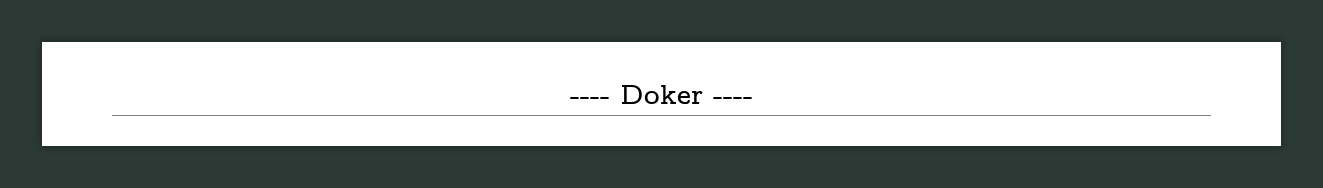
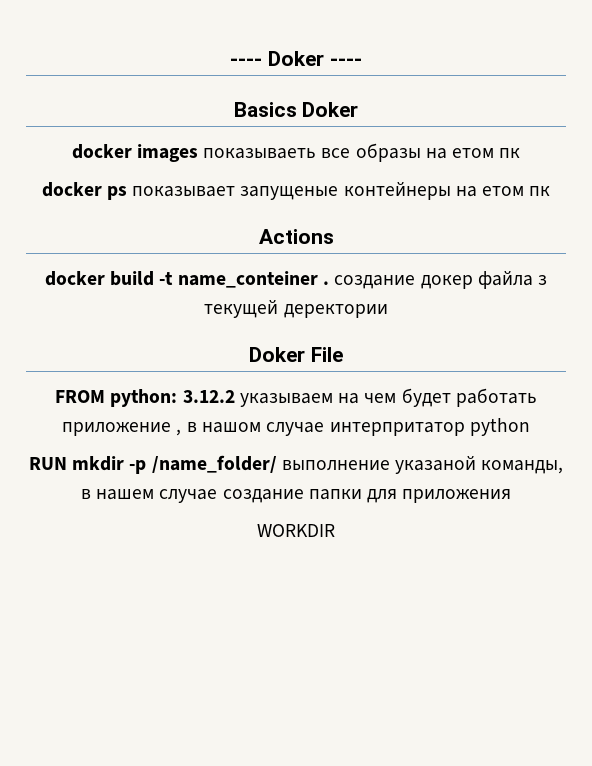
+ Basics Doker
+ docker images показываеть все образы на етом пк
+ docker ps показывает запущеные контейнеры на етом пк
+ Actions
+ docker build -t name_conteiner . создание докер файла з текущей деректории
+ Doker File
+ FROM python: 3.12.2 указываем на чем будет работать приложение , в нашом случае интерпритатор python
+ RUN mkdir -p /name_folder/ выполнение указаной команды, в нашем случае создание папки для приложения
+ WORKDIR

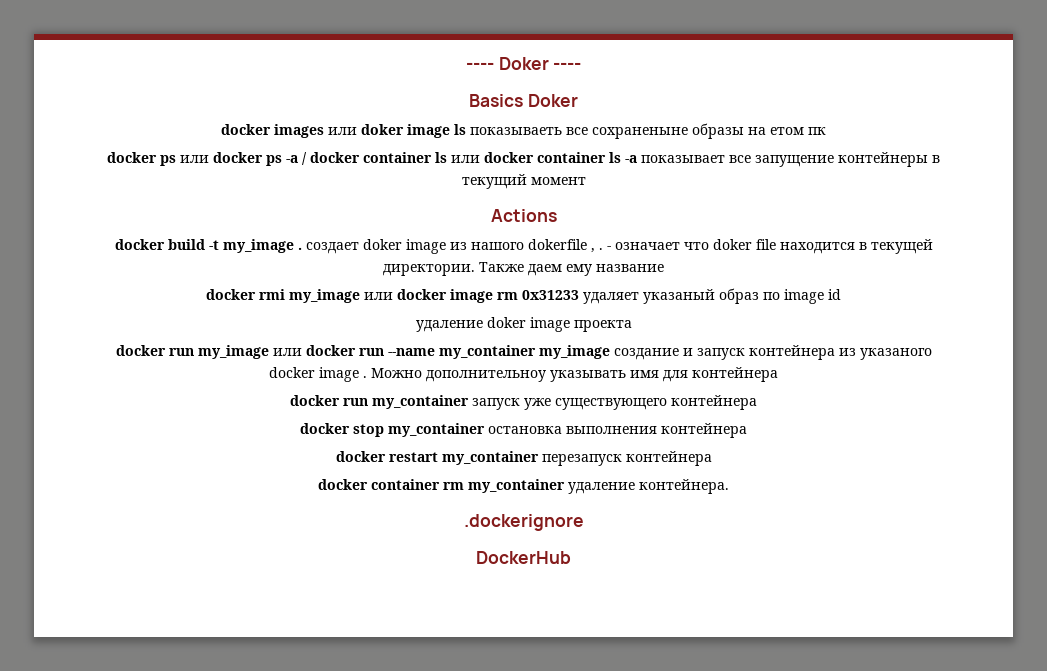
- docker images показываеть все образы на етом пк
+ docker images или doker image ls показываеть все сохраненыне образы на етом пк
- docker ps показывает запущеные контейнеры на етом пк
+ docker ps или docker ps -a / docker container ls или docker container ls -а показывает все запущение контейнеры в текущий момент
  Actions
- docker build -t name_conteiner . создание докер файла з текущей деректории
- Doker File
- FROM python: 3.12.2 указываем на чем будет работать приложение , в нашом случае интерпритатор python
- RUN mkdir -p /name_folder/ выполнение указаной команды, в нашем случае создание папки для приложения
- WORKDIR
+ docker build -t my_image . создает doker image из нашого dokerfile , . - означает что doker file находится в текущей директории. Также даем ему название
+ docker rmi my_image или docker image rm 0x31233 удаляет указаный образ по image id
+ удаление doker image проекта
+ docker run my_image или docker run --name my_container my_image создание и запуск контейнера из указаного docker image . Можно дополнительноу указывать имя для контейнера
+ docker run my_container запуск уже существующего контейнера
+ docker stop my_container остановка выполнения контейнера
+ docker restart my_container перезапуск контейнера
+ docker container rm my_container удаление контейнера.
+ .dockerignore
+ DockerHub

